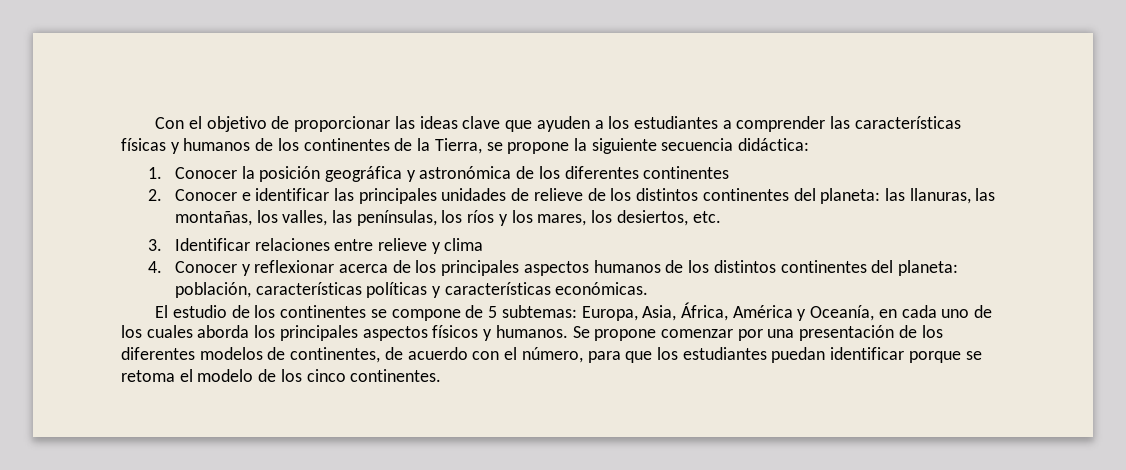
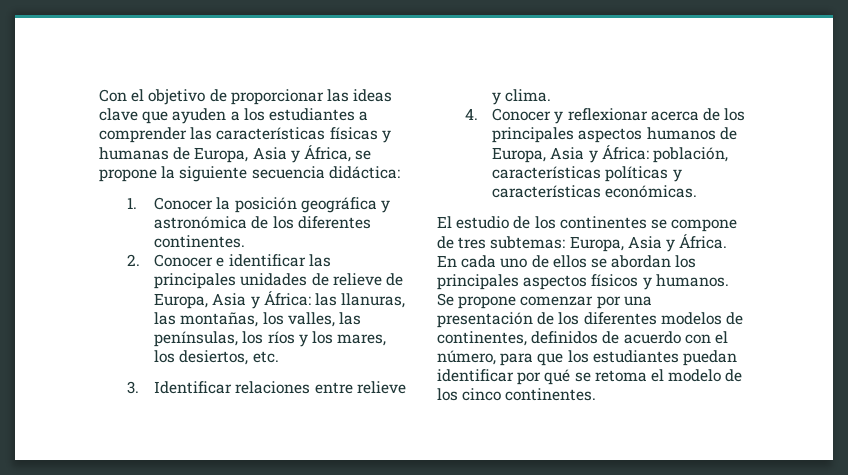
- Con el objetivo de proporcionar las ideas clave que ayuden a los estudiantes a comprender las características físicas y humanos de los continentes de la Tierra, se propone la siguiente secuencia didáctica:
+ Con el objetivo de proporcionar las ideas clave que ayuden a los estudiantes a comprender las características físicas y humanas de Europa, Asia y África, se propone la siguiente secuencia didáctica:
- 1. Conocer la posición geográfica y astronómica de los diferentes continentes
+ 1. Conocer la posición geográfica y astronómica de los diferentes continentes.
- 2. Conocer e identificar las principales unidades de relieve de los distintos continentes del planeta: las llanuras, las montañas, los valles, las penínsulas, los ríos y los mares, los desiertos, etc.
+ 2. Conocer e identificar las principales unidades de relieve de Europa, Asia y África: las llanuras, las montañas, los valles, las penínsulas, los ríos y los mares, los desiertos, etc.
- 3. Identificar relaciones entre relieve y clima
+ 3. Identificar relaciones entre relieve y clima.
- 4. Conocer y reflexionar acerca de los principales aspectos humanos de los distintos continentes del planeta: población, características políticas y características económicas.
+ 4. Conocer y reflexionar acerca de los principales aspectos humanos de Europa, Asia y África: población, características políticas y características económicas.
- El estudio de los continentes se compone de 5 subtemas: Europa, Asia, África, América y Oceanía, en cada uno de los cuales aborda los principales aspectos físicos y humanos.
+ El estudio de los continentes se compone de tres subtemas: Europa, Asia y África. En cada uno de ellos se abordan los principales aspectos físicos y humanos.
- Se propone comenzar por una presentación de los diferentes modelos de continentes, de acuerdo con el número, para que los estudiantes puedan identificar porque se retoma el modelo de los cinco continentes.
+ Se propone comenzar por una presentación de los diferentes modelos de continentes, definidos de acuerdo con el número, para que los estudiantes puedan identificar por qué se retoma el modelo de los cinco continentes.

